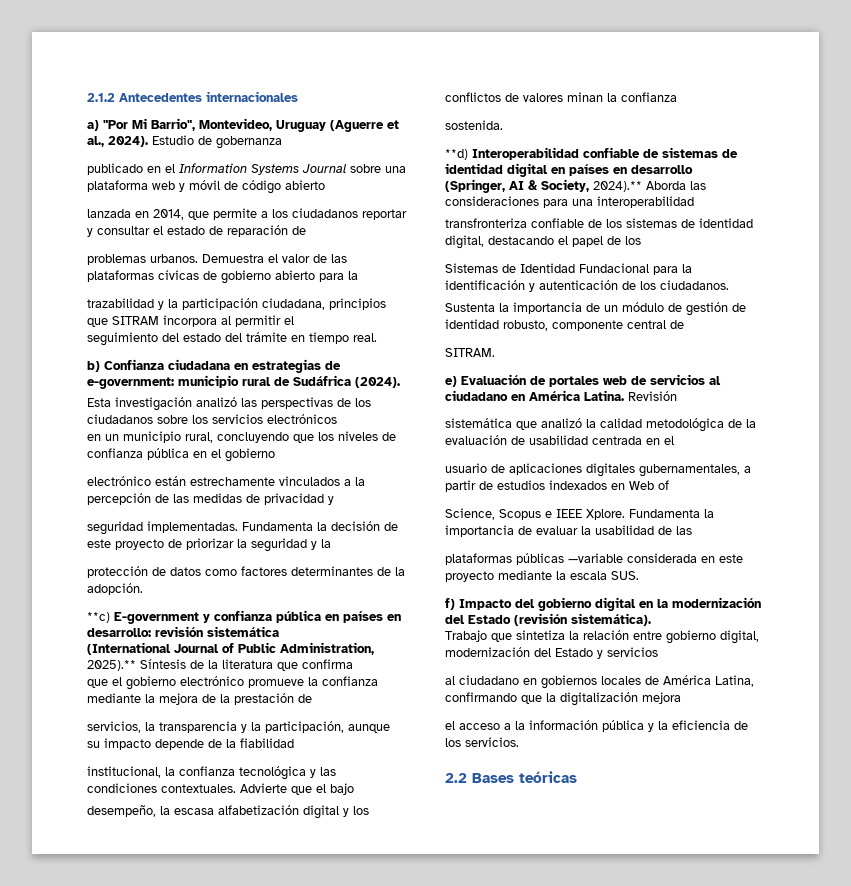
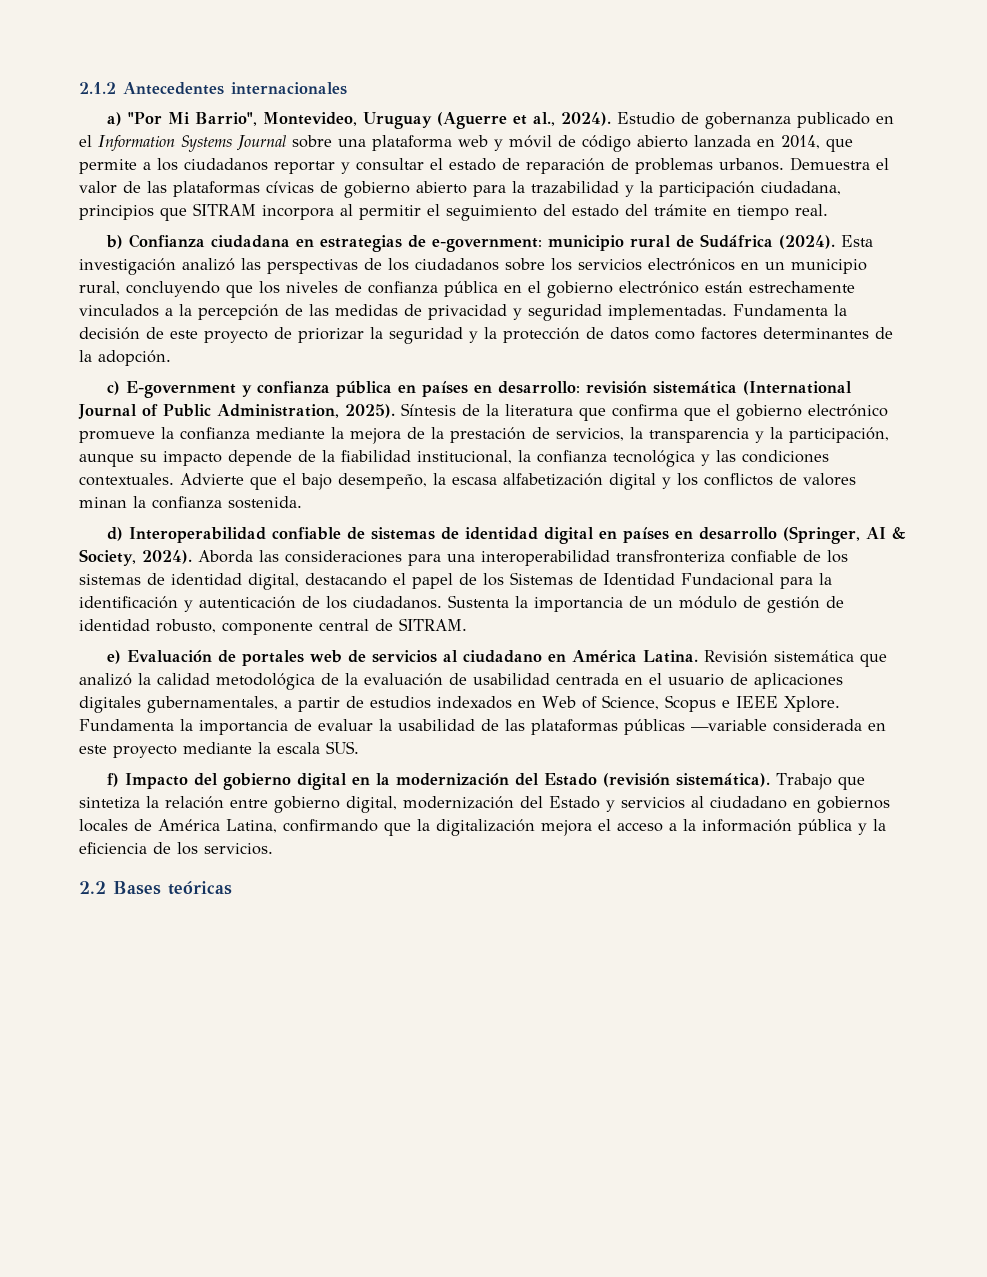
- Estudio de gobernanza
- publicado en el Information Systems Journal sobre una plataforma web y móvil de código abierto
- lanzada en 2014, que permite a los ciudadanos reportar y consultar el estado de reparación de
- problemas urbanos.
+ Estudio de gobernanza publicado en el Information Systems Journal sobre una plataforma web y móvil de código abierto lanzada en 2014, que permite a los ciudadanos reportar y consultar el estado de reparación de problemas urbanos.
- Demuestra el valor de las plataformas cívicas de gobierno abierto para la
- trazabilidad y la participación ciudadana, principios que SITRAM incorpora al permitir el
- seguimiento del estado del trámite en tiempo real.
+ Demuestra el valor de las plataformas cívicas de gobierno abierto para la trazabilidad y la participación ciudadana, principios que SITRAM incorpora al permitir el seguimiento del estado del trámite en tiempo real.
- b) Confianza ciudadana en estrategias de e-government: municipio rural de Sudáfrica (2024).
- Esta investigación analizó las perspectivas de los ciudadanos sobre los servicios electrónicos
- en un municipio rural, concluyendo que los niveles de confianza pública en el gobierno
- electrónico están estrechamente vinculados a la percepción de las medidas de privacidad y
- seguridad implementadas.
+ b) Confianza ciudadana en estrategias de e-government: municipio rural de Sudáfrica (2024). Esta investigación analizó las perspectivas de los ciudadanos sobre los servicios electrónicos en un municipio rural, concluyendo que los niveles de confianza pública en el gobierno electrónico están estrechamente vinculados a la percepción de las medidas de privacidad y seguridad implementadas.
- Fundamenta la decisión de este proyecto de priorizar la seguridad y la
- protección de datos como factores determinantes de la adopción.
+ Fundamenta la decisión de este proyecto de priorizar la seguridad y la protección de datos como factores determinantes de la adopción.
- **c) E-government y confianza pública en países en desarrollo: revisión sistemática
- (International Journal of Public Administration, 2025).** Síntesis de la literatura que confirma
- que el gobierno electrónico promueve la confianza mediante la mejora de la prestación de
- servicios, la transparencia y la participación, aunque su impacto depende de la fiabilidad
- institucional, la confianza tecnológica y las condiciones contextuales.
+ c) E-government y confianza pública en países en desarrollo: revisión sistemática (International Journal of Public Administration, 2025). Síntesis de la literatura que confirma que el gobierno electrónico promueve la confianza mediante la mejora de la prestación de servicios, la transparencia y la participación, aunque su impacto depende de la fiabilidad institucional, la confianza tecnológica y las condiciones contextuales.
- Advierte que el bajo
- desempeño, la escasa alfabetización digital y los conflictos de valores minan la confianza
- sostenida.
+ Advierte que el bajo desempeño, la escasa alfabetización digital y los conflictos de valores minan la confianza sostenida.
- **d) Interoperabilidad confiable de sistemas de identidad digital en países en desarrollo
- (Springer, AI & Society, 2024).** Aborda las consideraciones para una interoperabilidad
- transfronteriza confiable de los sistemas de identidad digital, destacando el papel de los
- Sistemas de Identidad Fundacional para la identificación y autenticación de los ciudadanos.
- Sustenta la importancia de un módulo de gestión de identidad robusto, componente central de
- SITRAM.
+ d) Interoperabilidad confiable de sistemas de identidad digital en países en desarrollo (Springer, AI & Society, 2024). Aborda las consideraciones para una interoperabilidad transfronteriza confiable de los sistemas de identidad digital, destacando el papel de los Sistemas de Identidad Fundacional para la identificación y autenticación de los ciudadanos. Sustenta la importancia de un módulo de gestión de identidad robusto, componente central de SITRAM.
- Revisión
- sistemática que analizó la calidad metodológica de la evaluación de usabilidad centrada en el
- usuario de aplicaciones digitales gubernamentales, a partir de estudios indexados en Web of
- Science, Scopus e IEEE Xplore.
+ Revisión sistemática que analizó la calidad metodológica de la evaluación de usabilidad centrada en el usuario de aplicaciones digitales gubernamentales, a partir de estudios indexados en Web of Science, Scopus e IEEE Xplore.
- Fundamenta la importancia de evaluar la usabilidad de las
- plataformas públicas —variable considerada en este proyecto mediante la escala SUS.
+ Fundamenta la importancia de evaluar la usabilidad de las plataformas públicas —variable considerada en este proyecto mediante la escala SUS.
- f) Impacto del gobierno digital en la modernización del Estado (revisión sistemática).
- Trabajo que sintetiza la relación entre gobierno digital, modernización del Estado y servicios
- al ciudadano en gobiernos locales de América Latina, confirmando que la digitalización mejora
- el acceso a la información pública y la eficiencia de los servicios.
+ f) Impacto del gobierno digital en la modernización del Estado (revisión sistemática). Trabajo que sintetiza la relación entre gobierno digital, modernización del Estado y servicios al ciudadano en gobiernos locales de América Latina, confirmando que la digitalización mejora el acceso a la información pública y la eficiencia de los servicios.

